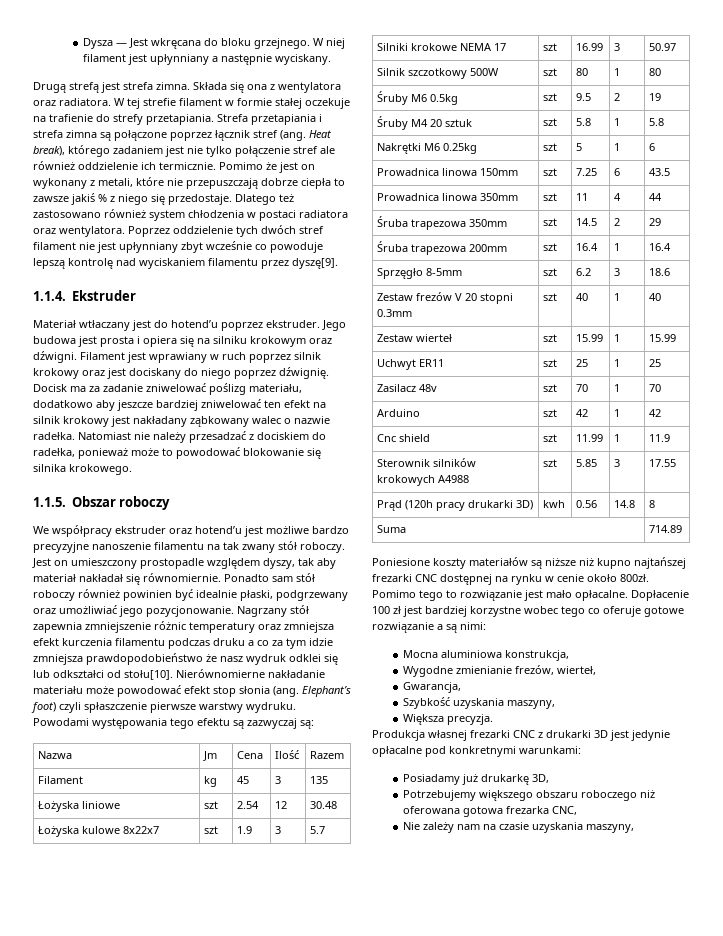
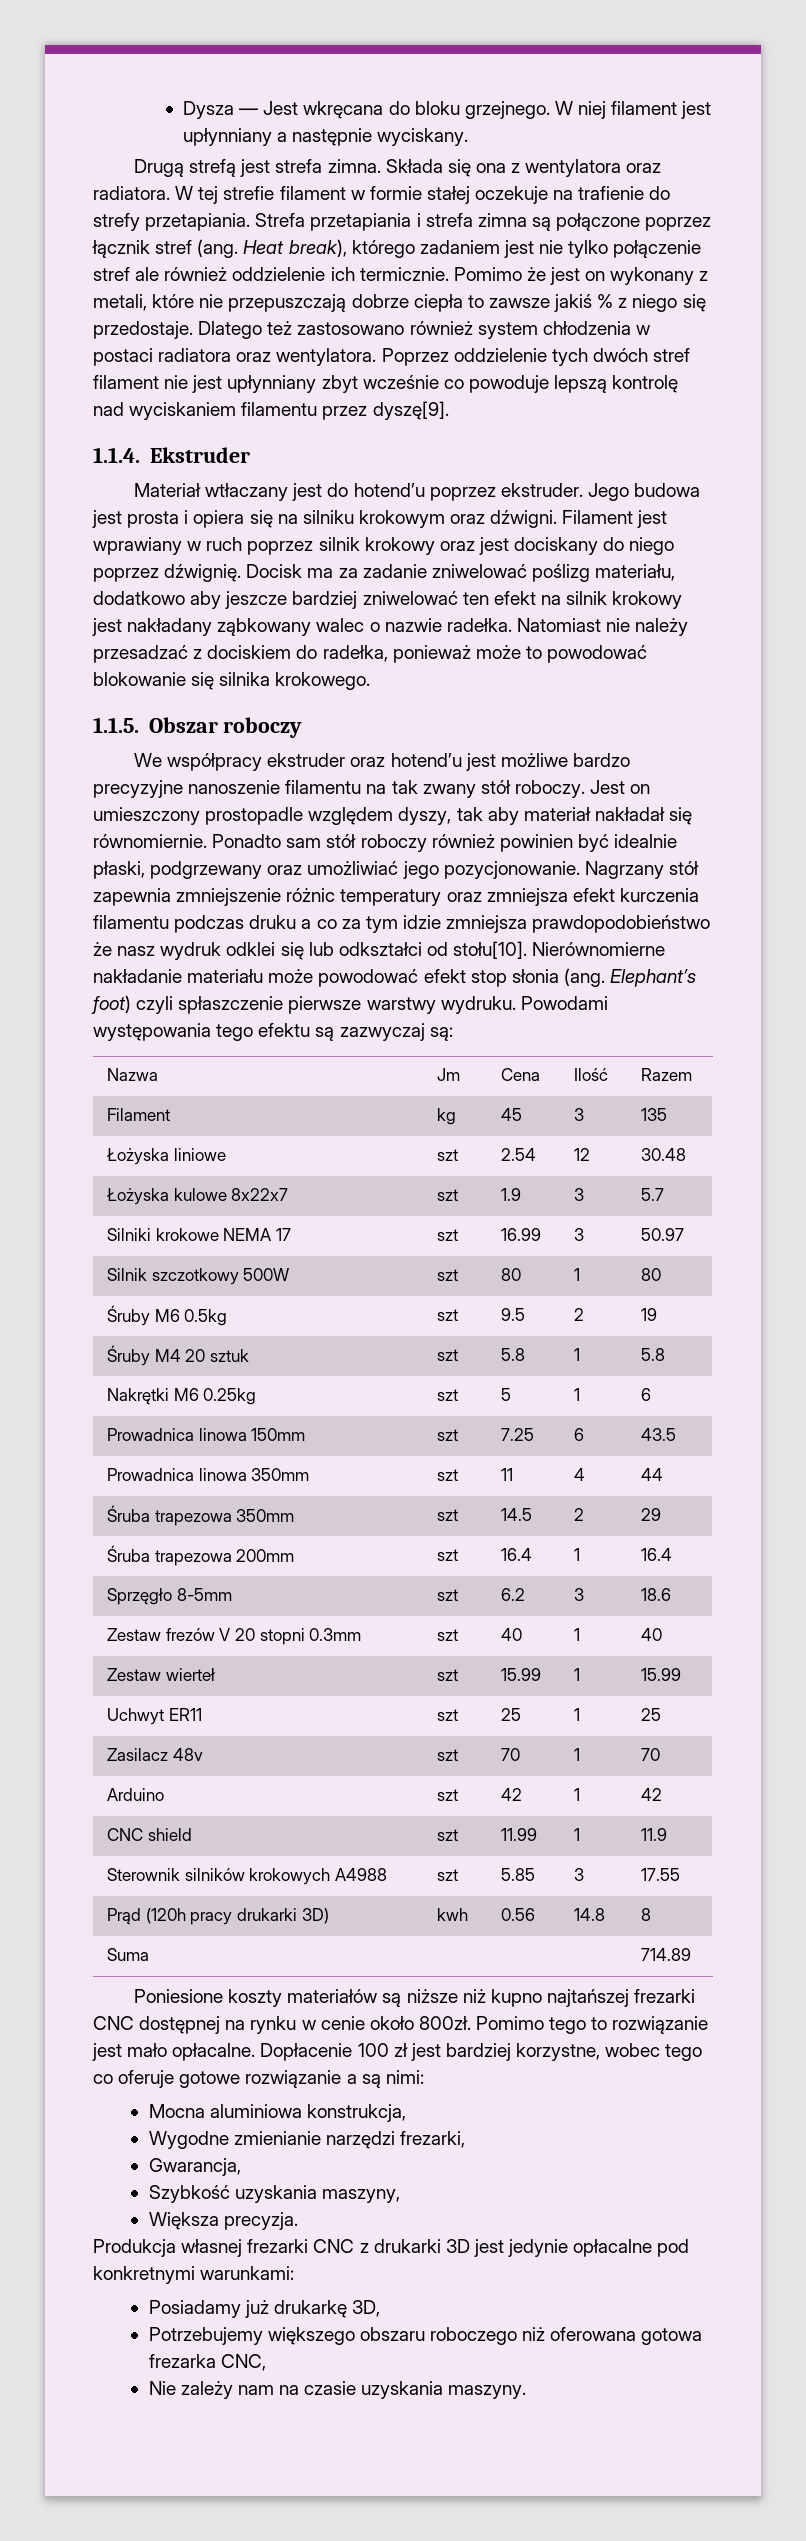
- Cnc shield | szt | 11.99 | 1 | 11.9
+ CNC shield | szt | 11.99 | 1 | 11.9
- Dopłacenie 100 zł jest bardziej korzystne wobec tego co oferuje gotowe rozwiązanie a są nimi:
+ Dopłacenie 100 zł jest bardziej korzystne, wobec tego co oferuje gotowe rozwiązanie a są nimi:
- Wygodne zmienianie frezów, wierteł,
+ Wygodne zmienianie narzędzi frezarki,
- Nie zależy nam na czasie uzyskania maszyny,
+ Nie zależy nam na czasie uzyskania maszyny.

